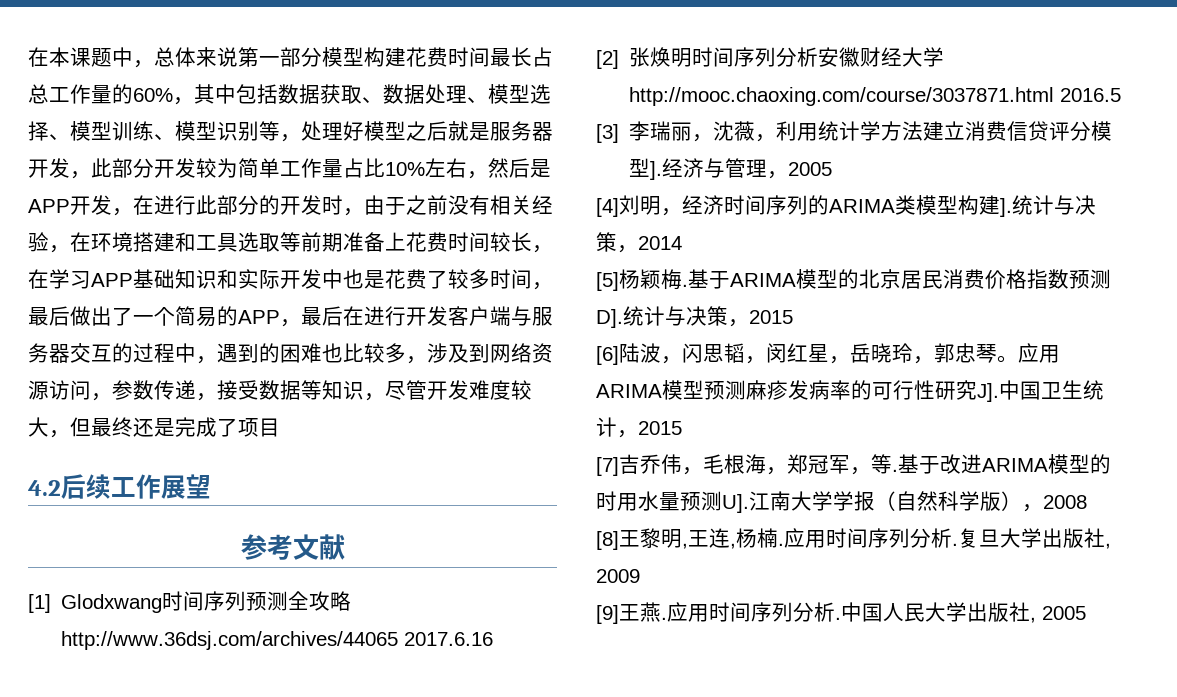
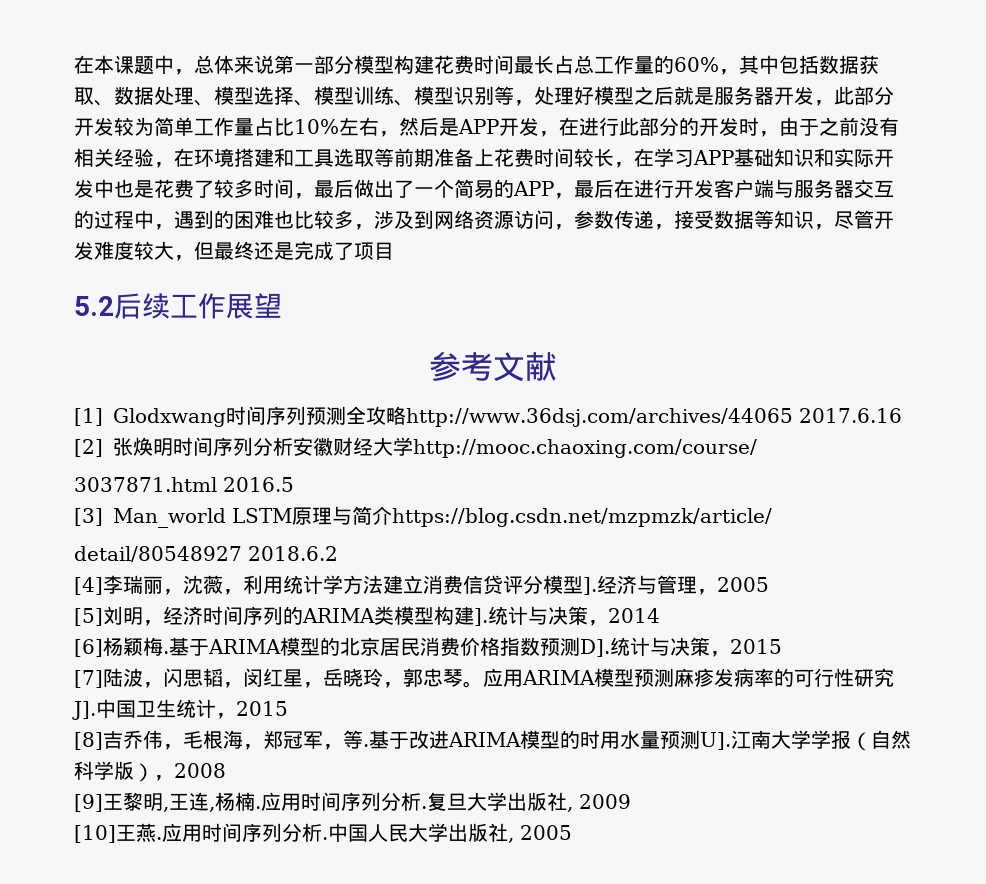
- 4.2后续工作展望
+ 5.2后续工作展望
- [2]张焕明时间序列分析安徽财经大学http://mooc.chaoxing.com/course/3037871.html 2016.5
+ [2]张焕明时间序列分析安徽财经大学http://mooc.chaoxing.com/course/
+ 3037871.html 2016.5
- [3]李瑞丽，沈薇，利用统计学方法建立消费信贷评分模型].
+ [3] Man_world LSTM原理与简介https://blog.csdn.net/mzpmzk/article/
+ detail/80548927 2018.6.2
+ [4]李瑞丽，沈薇，利用统计学方法建立消费信贷评分模型].
- [4]刘明，经济时间序列的ARIMA类模型构建].
+ [5]刘明，经济时间序列的ARIMA类模型构建].
- [5]杨颖梅.
+ [6]杨颖梅.
- [6]陆波，闪思韬，闵红星，岳晓玲，郭忠琴。
+ [7]陆波，闪思韬，闵红星，岳晓玲，郭忠琴。
- [7]吉乔伟，毛根海，郑冠军，等.
+ [8]吉乔伟，毛根海，郑冠军，等.
- [8]王黎明,王连,杨楠.
+ [9]王黎明,王连,杨楠.
- [9]王燕.
+ [10]王燕.

